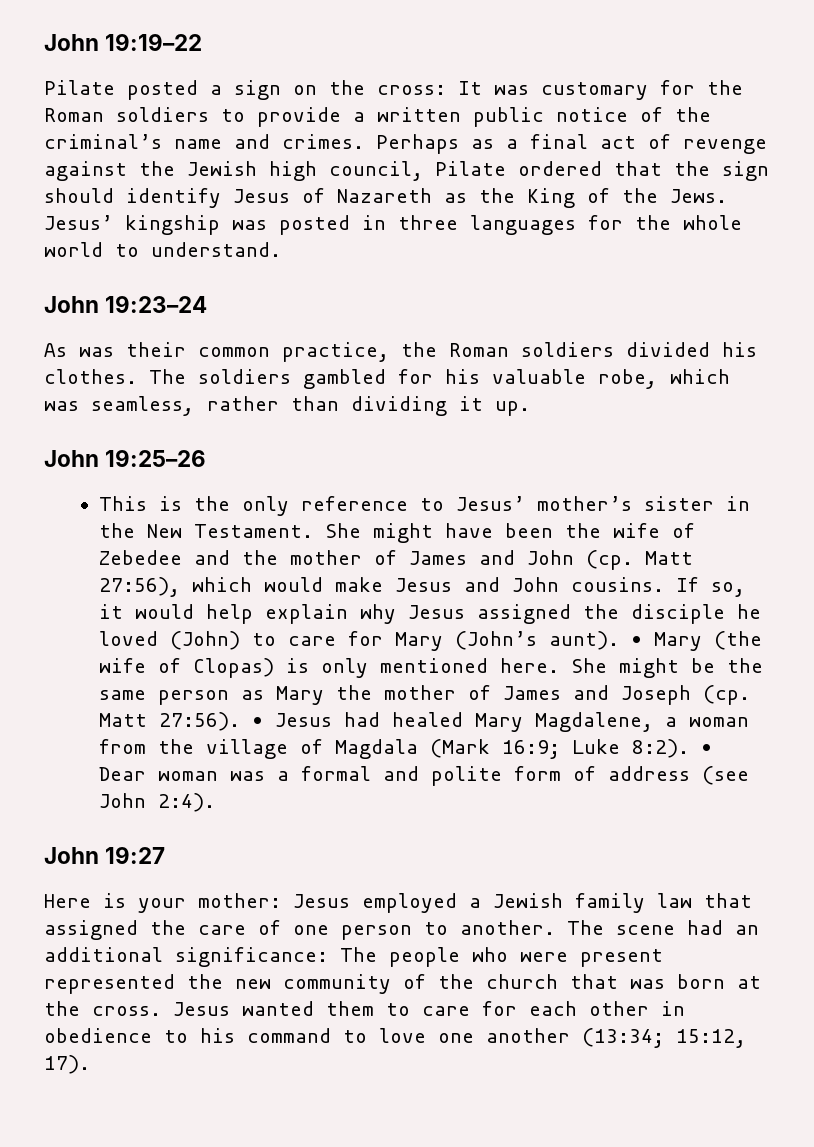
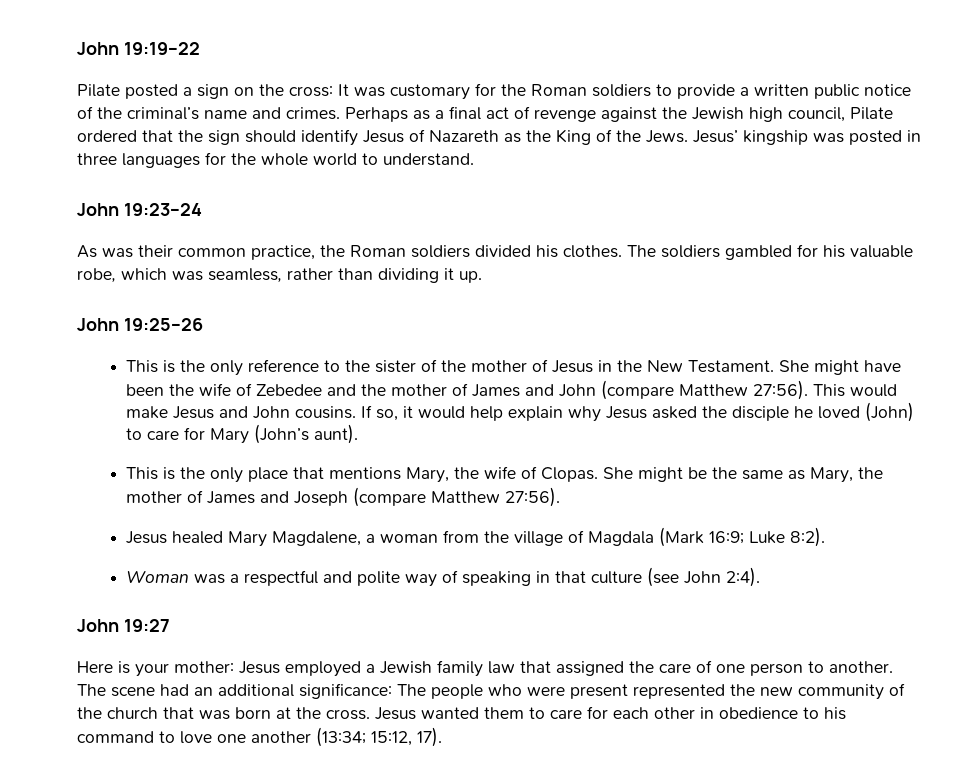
- This is the only reference to Jesus’ mother’s sister in the New Testament.
+ This is the only reference to the sister of the mother of Jesus in the New Testament.
- She might have been the wife of Zebedee and the mother of James and John (cp. Matt 27:56), which would make Jesus and John cousins.
+ She might have been the wife of Zebedee and the mother of James and John (compare Matthew 27:56). This would make Jesus and John cousins.
- If so, it would help explain why Jesus assigned the disciple he loved (John) to care for Mary (John’s aunt). • Mary (the wife of Clopas) is only mentioned here.
+ If so, it would help explain why Jesus asked the disciple he loved (John) to care for Mary (John’s aunt).
+ This is the only place that mentions Mary, the wife of Clopas.
- She might be the same person as Mary the mother of James and Joseph (cp. Matt 27:56). • Jesus had healed Mary Magdalene, a woman from the village of Magdala (Mark 16:9; Luke 8:2). • Dear woman was a formal and polite form of address (see John 2:4).
+ She might be the same as Mary, the mother of James and Joseph (compare Matthew 27:56).
+ Jesus healed Mary Magdalene, a woman from the village of Magdala (Mark 16:9; Luke 8:2).
+ Woman was a respectful and polite way of speaking in that culture (see John 2:4).

